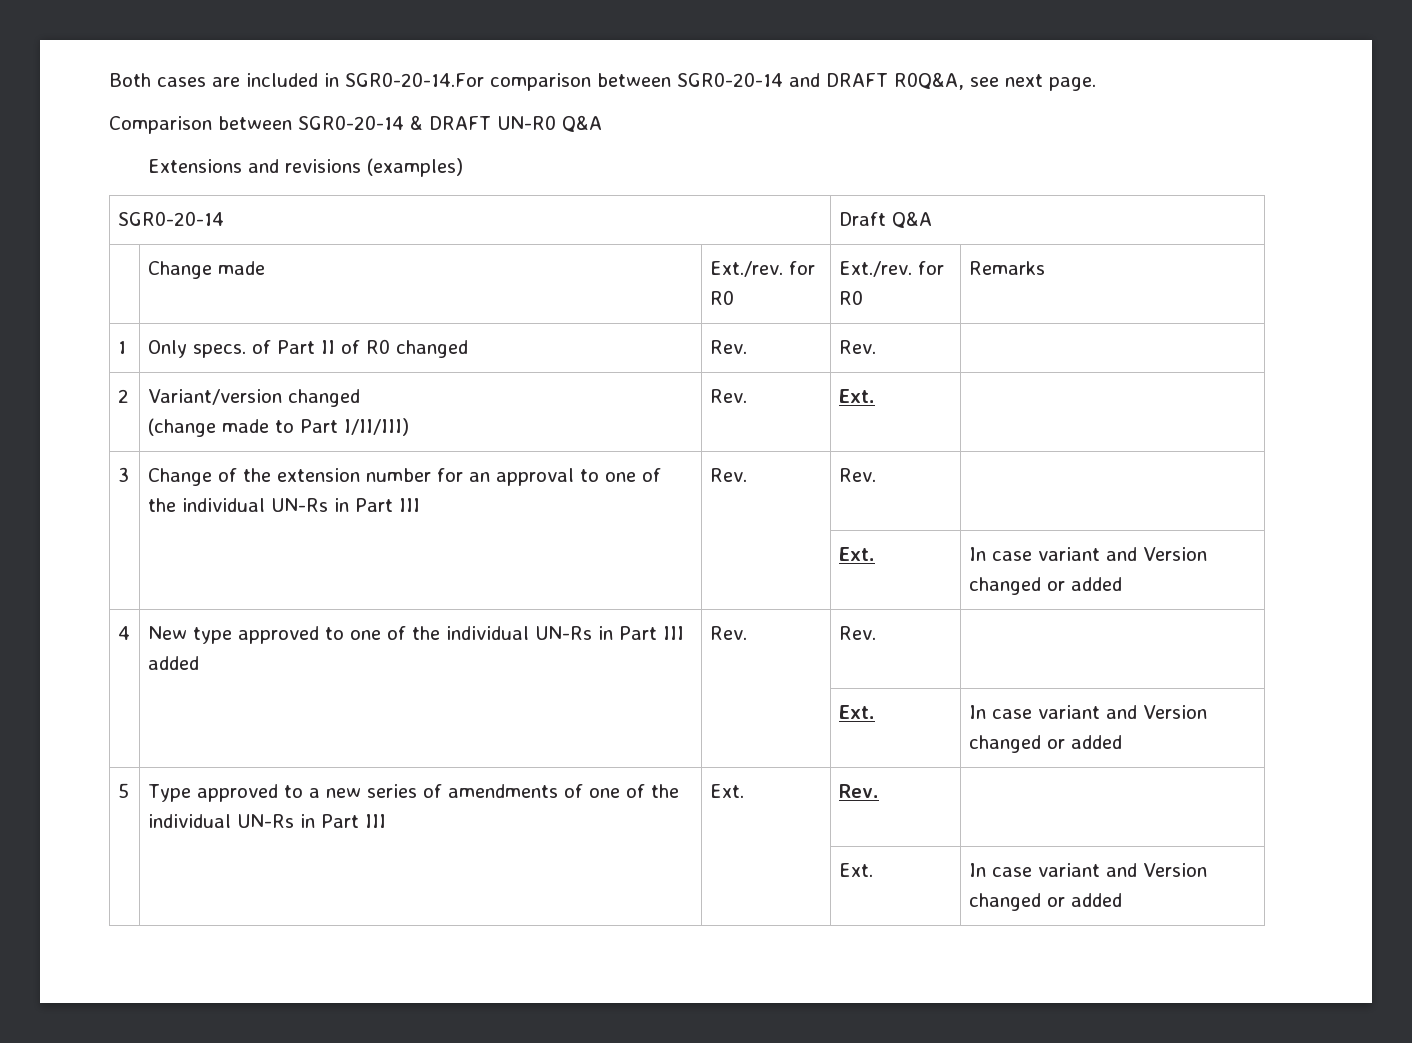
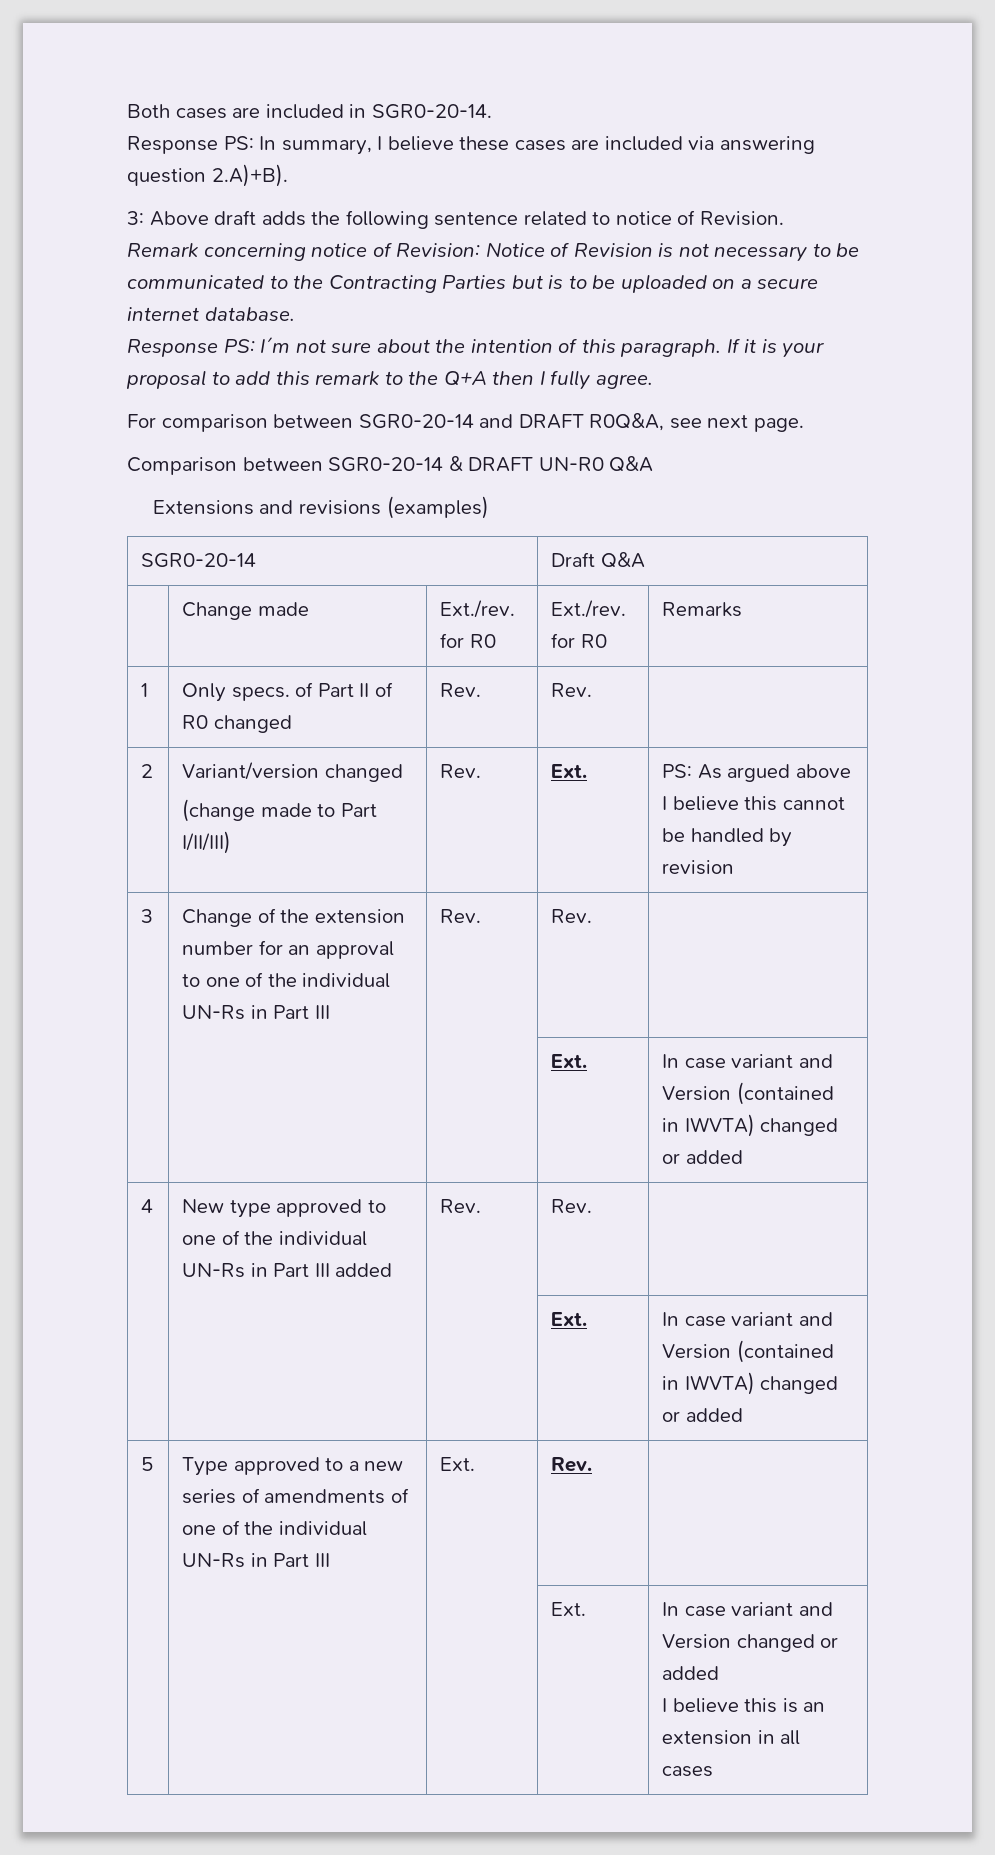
- Both cases are included in SGR0-20-14.For comparison between SGR0-20-14 and DRAFT R0Q&A, see next page.
+ Both cases are included in SGR0-20-14.
+ Response PS: In summary, I believe these cases are included via answering question 2.A)+B).
+ 3: Above draft adds the following sentence related to notice of Revision.
+ Remark concerning notice of Revision: Notice of Revision is not necessary to be communicated to the Contracting Parties but is to be uploaded on a secure internet database.
+ Response PS: I´m not sure about the intention of this paragraph. If it is your proposal to add this remark to the Q+A then I fully agree.
+ For comparison between SGR0-20-14 and DRAFT R0Q&A, see next page.
  2 | Variant/version changed
- (change made to Part I/II/III) | Rev. | Ext. |
+ (change made to Part I/II/III) | Rev. | Ext. | PS: As argued above I believe this cannot be handled by revision
  3 | Change of the extension number for an approval to one of the individual UN-Rs in Part III | Rev. | Rev. |
- | | | Ext. | In case variant and Version changed or added
+ | | | Ext. | In case variant and Version (contained in IWVTA) changed or added
  4 | New type approved to one of the individual UN-Rs in Part III added | Rev. | Rev. |
- | | | Ext. | In case variant and Version changed or added
+ | | | Ext. | In case variant and Version (contained in IWVTA) changed or added
  5 | Type approved to a new series of amendments of one of the individual UN-Rs in Part III | Ext. | Rev. |
  | | | Ext. | In case variant and Version changed or added
+ I believe this is an extension in all cases

